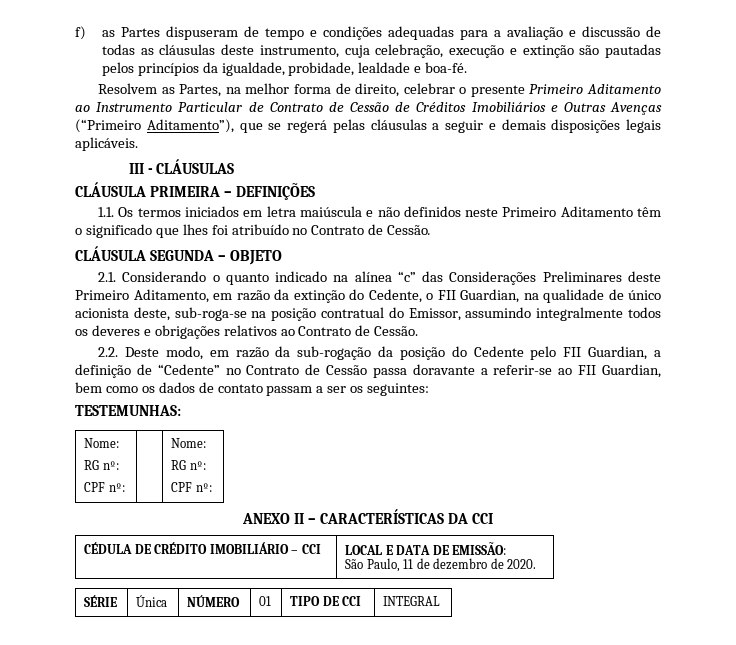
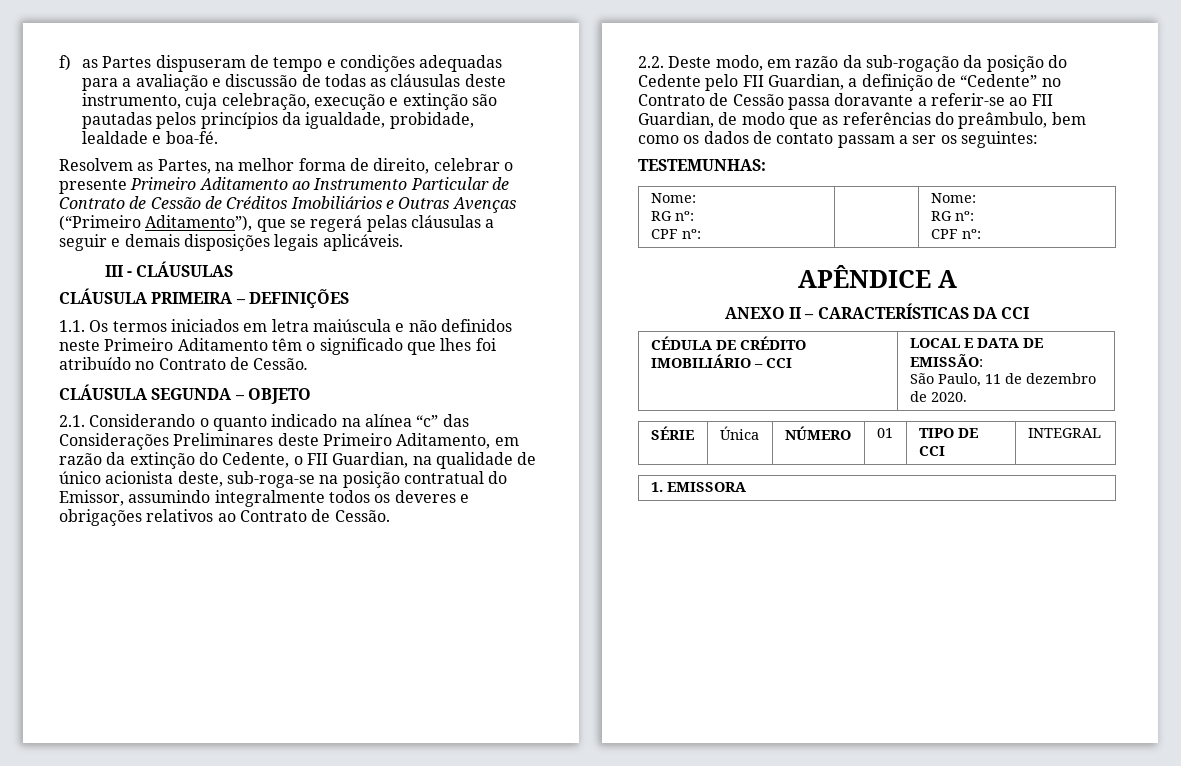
- 2.2. Deste modo, em razão da sub-rogação da posição do Cedente pelo FII Guardian, a definição de “Cedente” no Contrato de Cessão passa doravante a referir-se ao FII Guardian, bem como os dados de contato passam a ser os seguintes:
+ 2.2. Deste modo, em razão da sub-rogação da posição do Cedente pelo FII Guardian, a definição de “Cedente” no Contrato de Cessão passa doravante a referir-se ao FII Guardian, de modo que as referências do preâmbulo, bem como os dados de contato passam a ser os seguintes:
+ APÊNDICE A
+ 1. EMISSORA

